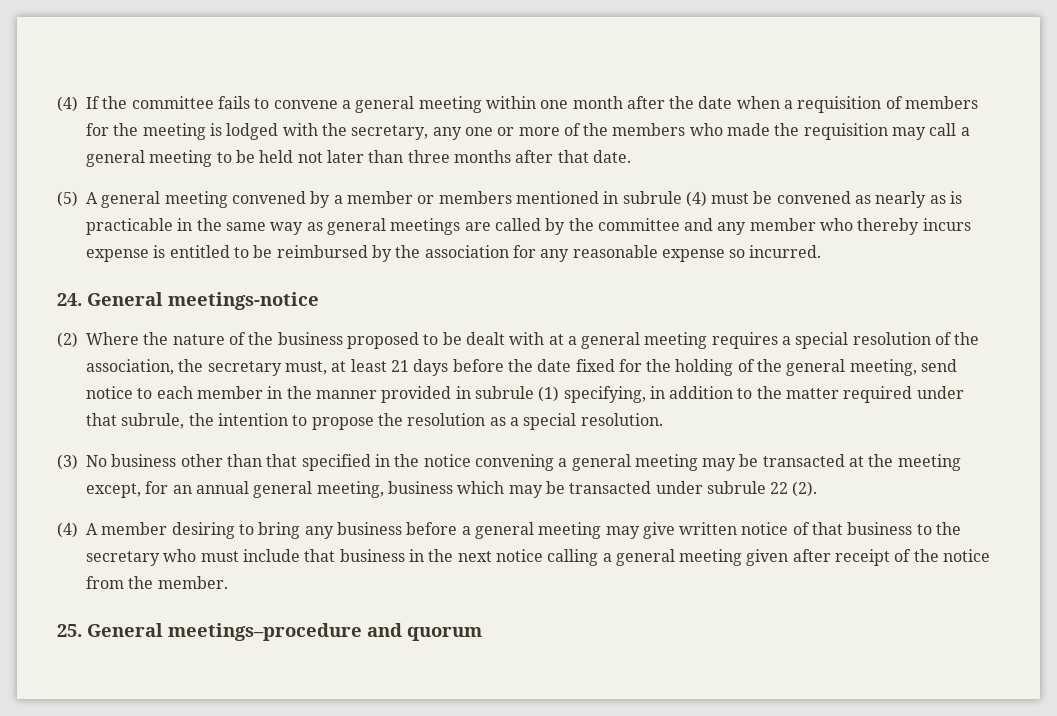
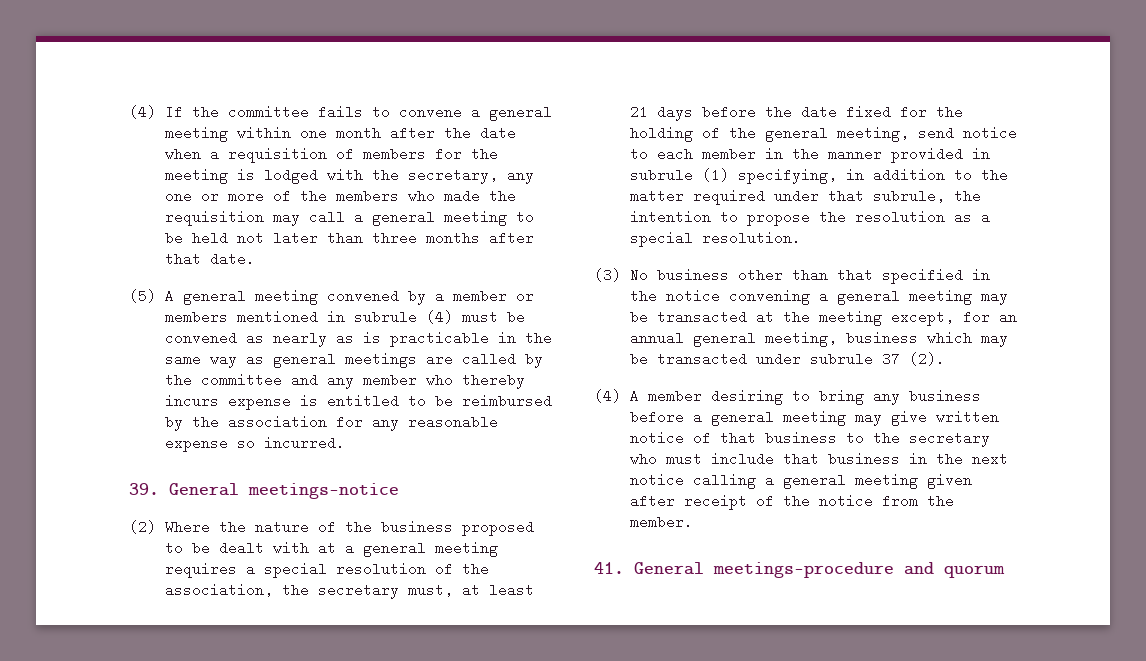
- 24. General meetings-notice
+ 39. General meetings-notice
- (3) No business other than that specified in the notice convening a general meeting may be transacted at the meeting except, for an annual general meeting, business which may be transacted under subrule 22 (2).
+ (3) No business other than that specified in the notice convening a general meeting may be transacted at the meeting except, for an annual general meeting, business which may be transacted under subrule 37 (2).
- 25. General meetings–procedure and quorum
+ 41. General meetings–procedure and quorum

